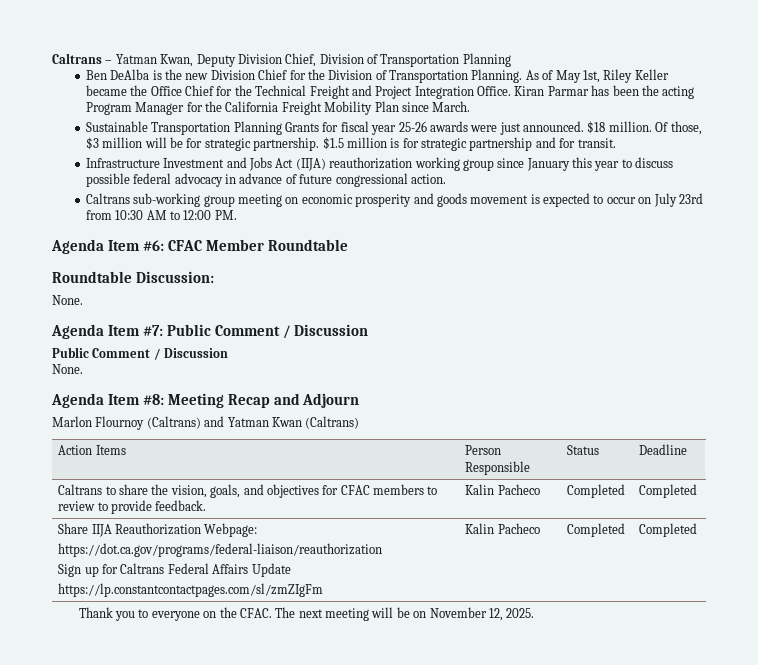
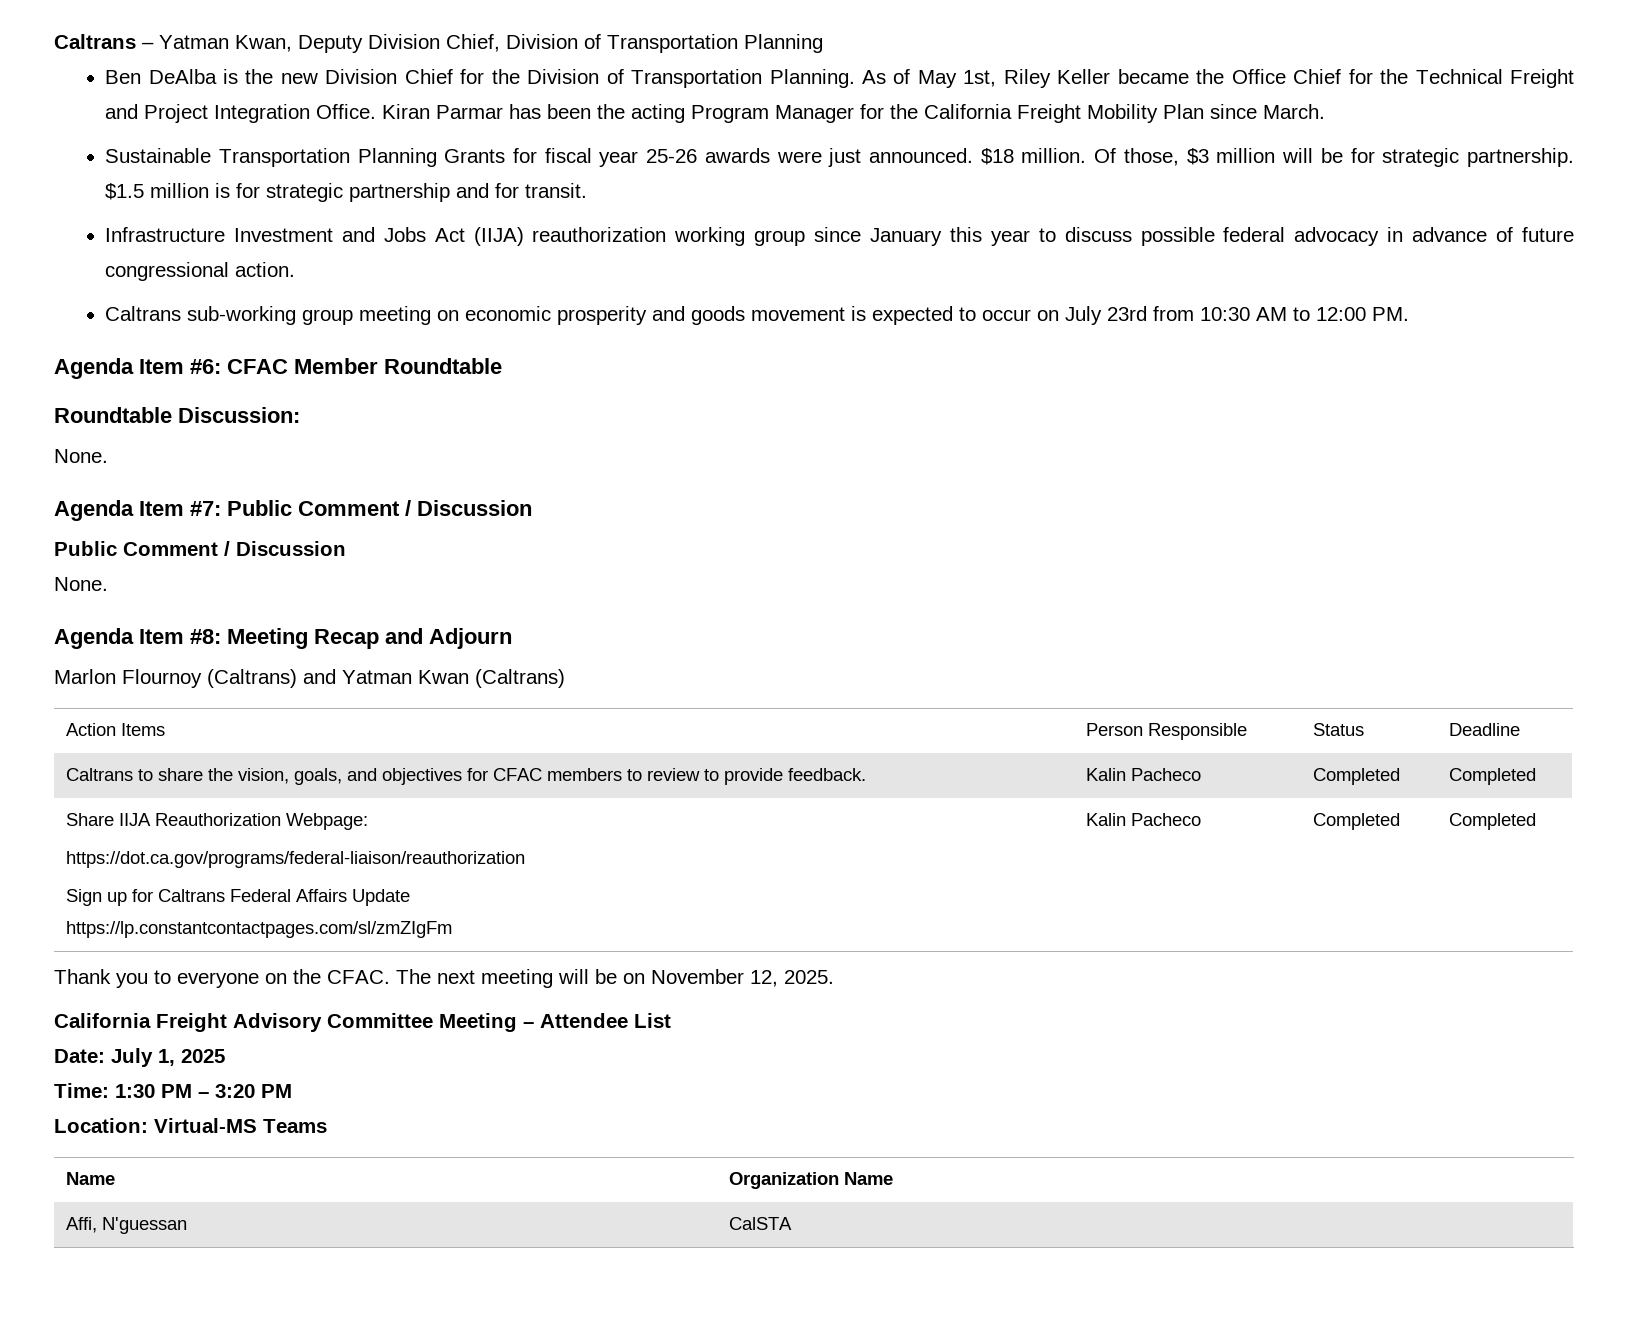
+ California Freight Advisory Committee Meeting – Attendee List
+ Date: July 1, 2025
+ Time: 1:30 PM – 3:20 PM
+ Location: Virtual-MS Teams
+ Name | Organization Name
+ Affi, N'guessan | CalSTA

